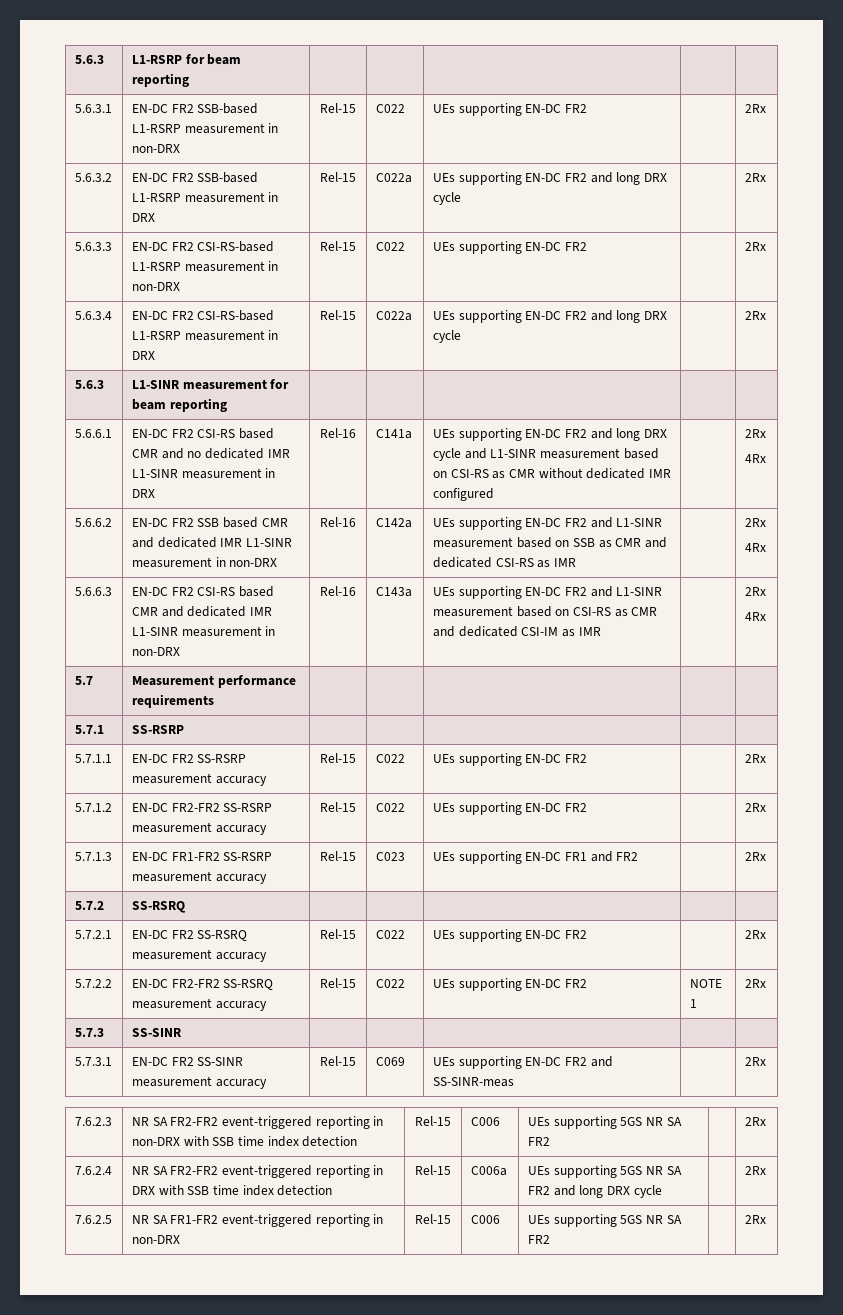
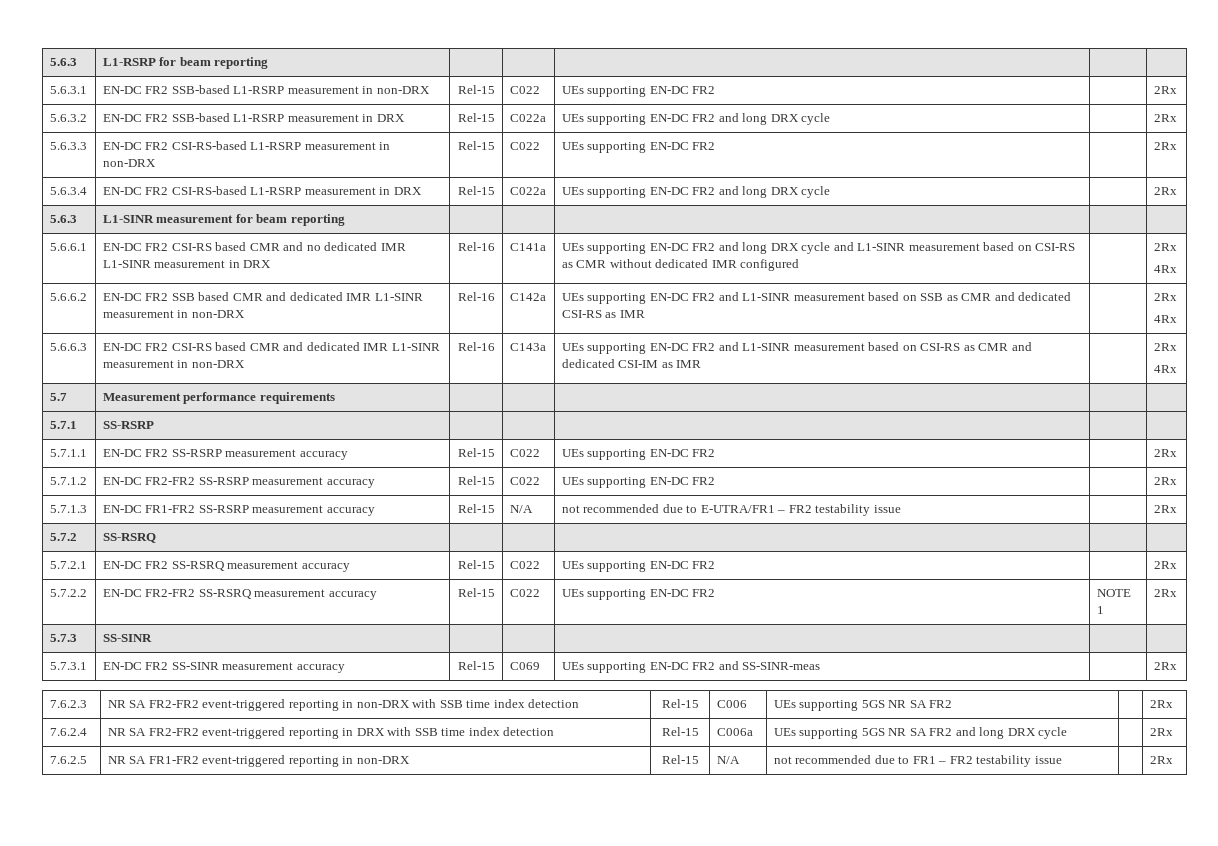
- 5.7.1.3 | EN-DC FR1-FR2 SS-RSRP measurement accuracy | Rel-15 | C023 | UEs supporting EN-DC FR1 and FR2 | | 2Rx
+ 5.7.1.3 | EN-DC FR1-FR2 SS-RSRP measurement accuracy | Rel-15 | N/A | not recommended due to E-UTRA/FR1 – FR2 testability issue | | 2Rx
- 7.6.2.5 | NR SA FR1-FR2 event-triggered reporting in non-DRX | Rel-15 | C006 | UEs supporting 5GS NR SA FR2 | | 2Rx
+ 7.6.2.5 | NR SA FR1-FR2 event-triggered reporting in non-DRX | Rel-15 | N/A | not recommended due to FR1 – FR2 testability issue | | 2Rx

